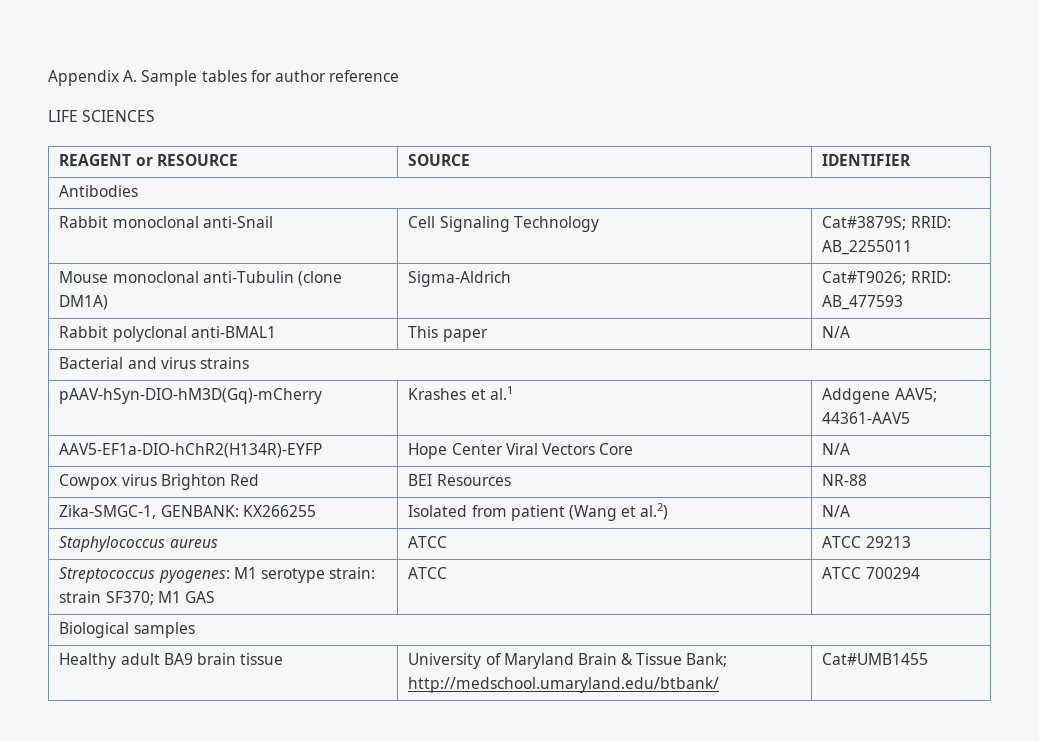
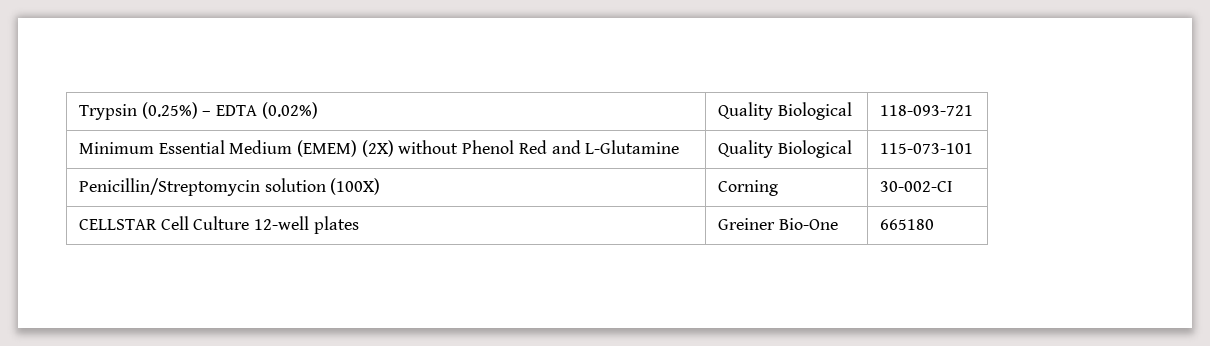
- Appendix A. Sample tables for author reference
- LIFE SCIENCES
- REAGENT or RESOURCE | SOURCE | IDENTIFIER
- Antibodies
- Rabbit monoclonal anti-Snail | Cell Signaling Technology | Cat#3879S; RRID: AB_2255011
- Mouse monoclonal anti-Tubulin (clone DM1A) | Sigma-Aldrich | Cat#T9026; RRID: AB_477593
- Rabbit polyclonal anti-BMAL1 | This paper | N/A
- Bacterial and virus strains
- pAAV-hSyn-DIO-hM3D(Gq)-mCherry | Krashes et al.1 | Addgene AAV5; 44361-AAV5
- AAV5-EF1a-DIO-hChR2(H134R)-EYFP | Hope Center Viral Vectors Core | N/A
- Cowpox virus Brighton Red | BEI Resources | NR-88
- Zika-SMGC-1, GENBANK: KX266255 | Isolated from patient (Wang et al.2) | N/A
- Staphylococcus aureus | ATCC | ATCC 29213
- Streptococcus pyogenes: M1 serotype strain: strain SF370; M1 GAS | ATCC | ATCC 700294
- Biological samples
- Healthy adult BA9 brain tissue | University of Maryland Brain & Tissue Bank; http://medschool.umaryland.edu/btbank/ | Cat#UMB1455
+ Trypsin (0.25%) – EDTA (0.02%) | Quality Biological | 118-093-721
+ Minimum Essential Medium (EMEM) (2X) without Phenol Red and L-Glutamine | Quality Biological | 115-073-101
+ Penicillin/Streptomycin solution (100X) | Corning | 30-002-CI
+ CELLSTAR Cell Culture 12-well plates | Greiner Bio-One | 665180

